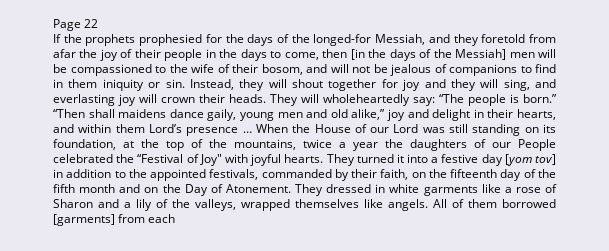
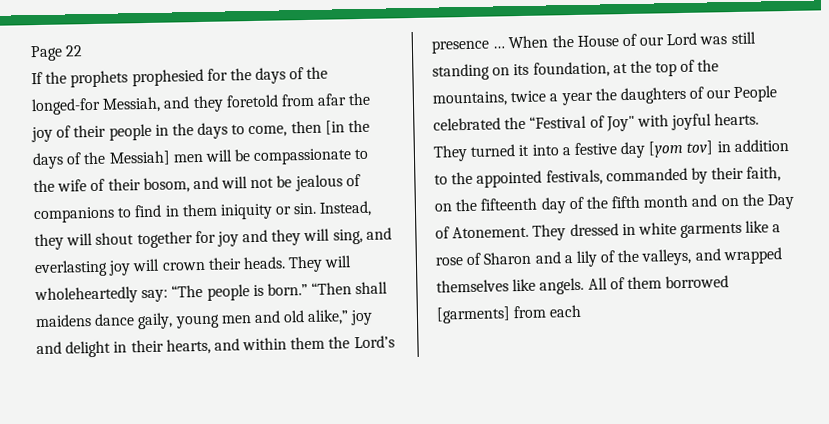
- If the prophets prophesied for the days of the longed-for Messiah, and they foretold from afar the joy of their people in the days to come, then [in the days of the Messiah] men will be compassioned to the wife of their bosom, and will not be jealous of companions to find in them iniquity or sin.
+ If the prophets prophesied for the days of the longed-for Messiah, and they foretold from afar the joy of their people in the days to come, then [in the days of the Messiah] men will be compassionate to the wife of their bosom, and will not be jealous of companions to find in them iniquity or sin.
- “Then shall maidens dance gaily, young men and old alike,” joy and delight in their hearts, and within them Lord’s presence …
+ “Then shall maidens dance gaily, young men and old alike,” joy and delight in their hearts, and within them the Lord’s presence …
- They dressed in white garments like a rose of Sharon and a lily of the valleys, wrapped themselves like angels.
+ They dressed in white garments like a rose of Sharon and a lily of the valleys, and wrapped themselves like angels.

